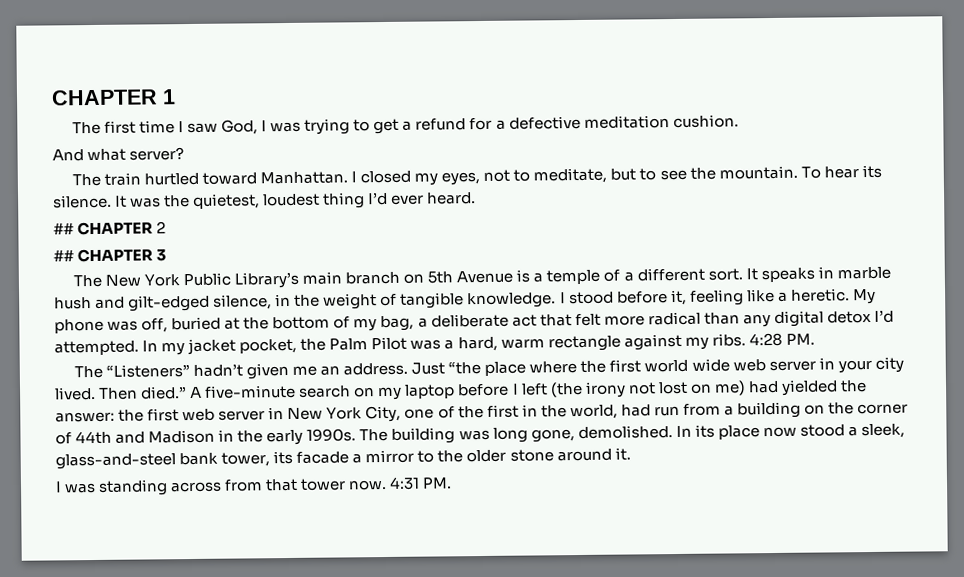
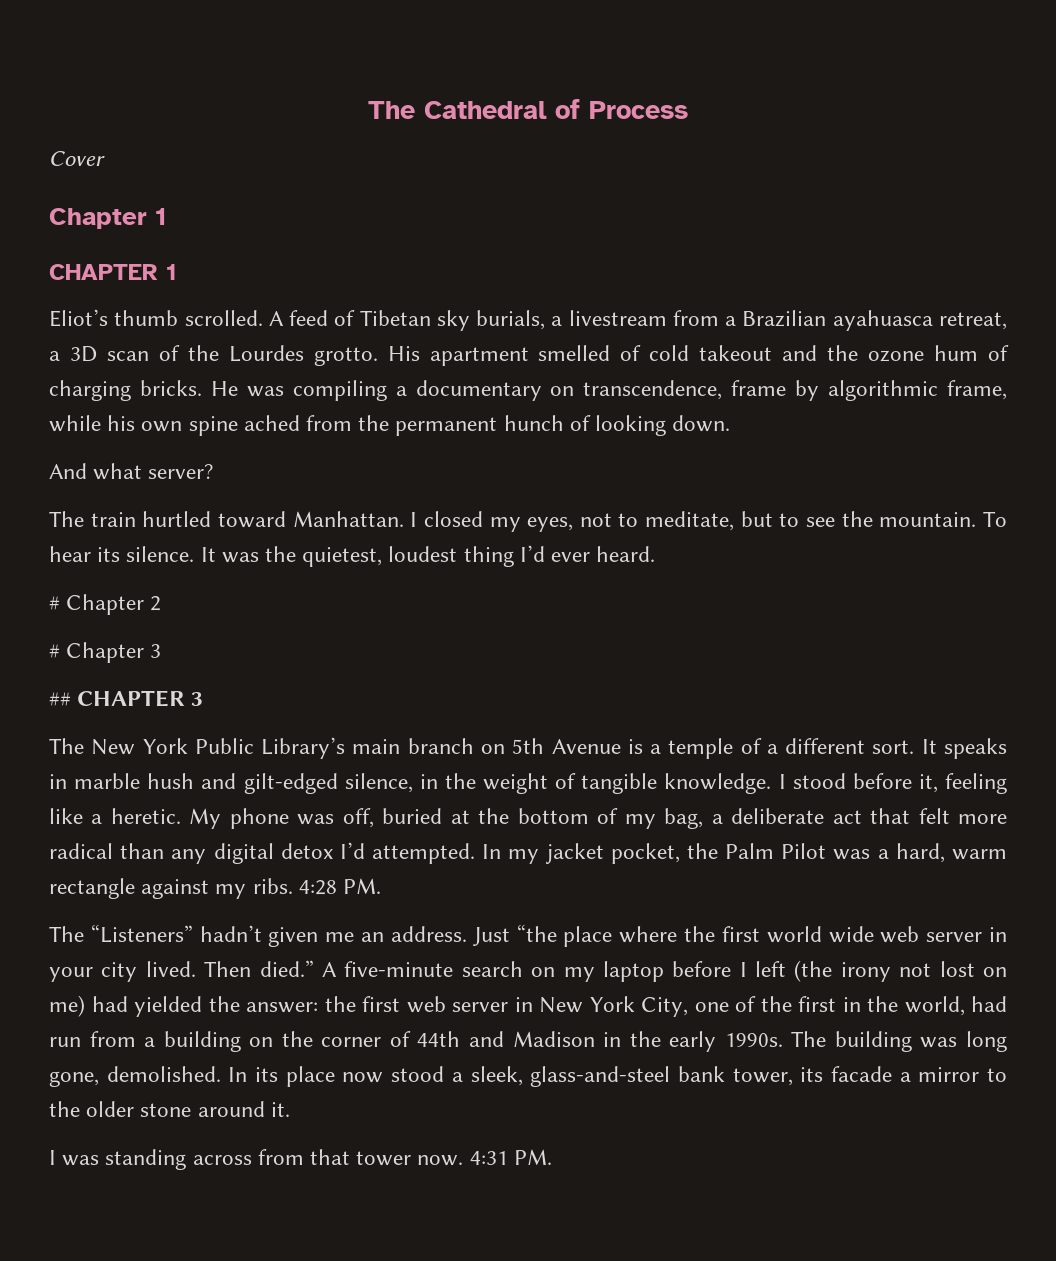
+ The Cathedral of Process
+ Cover
+ Chapter 1
  CHAPTER 1
- The first time I saw God, I was trying to get a refund for a defective meditation cushion.
+ Eliot’s thumb scrolled. A feed of Tibetan sky burials, a livestream from a Brazilian ayahuasca retreat, a 3D scan of the Lourdes grotto. His apartment smelled of cold takeout and the ozone hum of charging bricks. He was compiling a documentary on transcendence, frame by algorithmic frame, while his own spine ached from the permanent hunch of looking down.
- ## CHAPTER 2
+ # Chapter 2
+ # Chapter 3

